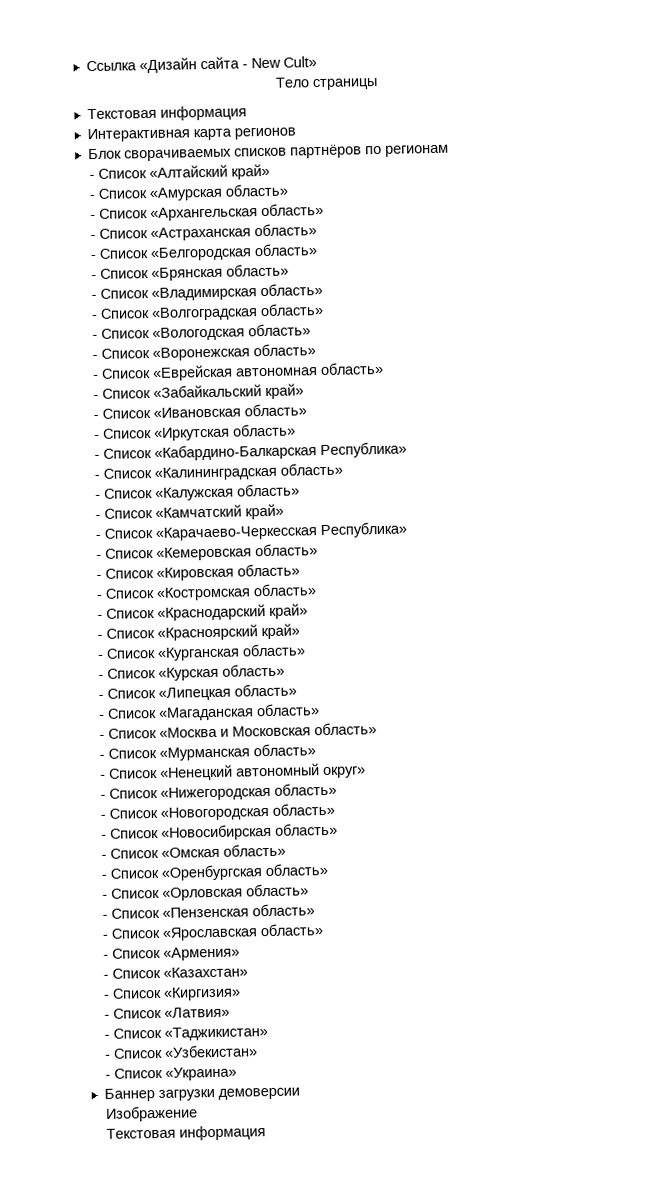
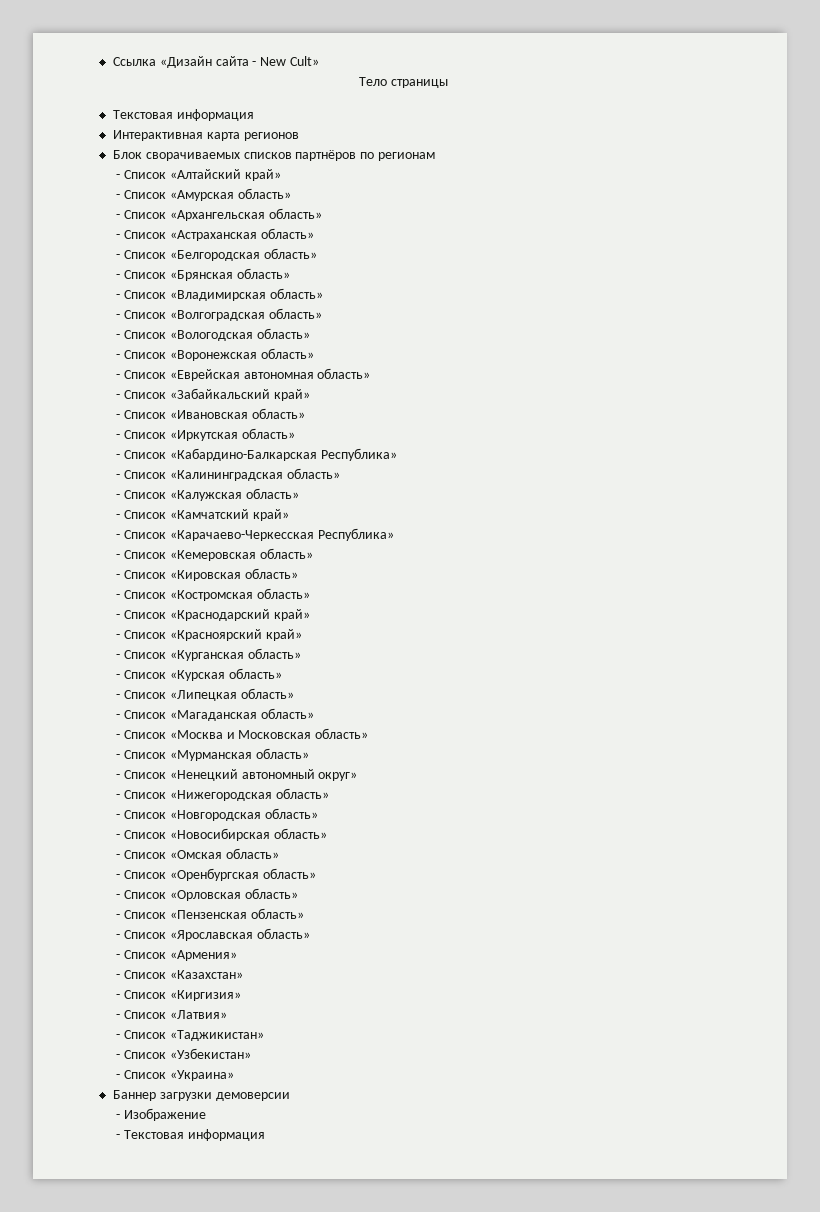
- - Список «Новогородская область»
+ - Список «Новгородская область»
- Изображение
- Текстовая информация
+ - Изображение
+ - Текстовая информация

